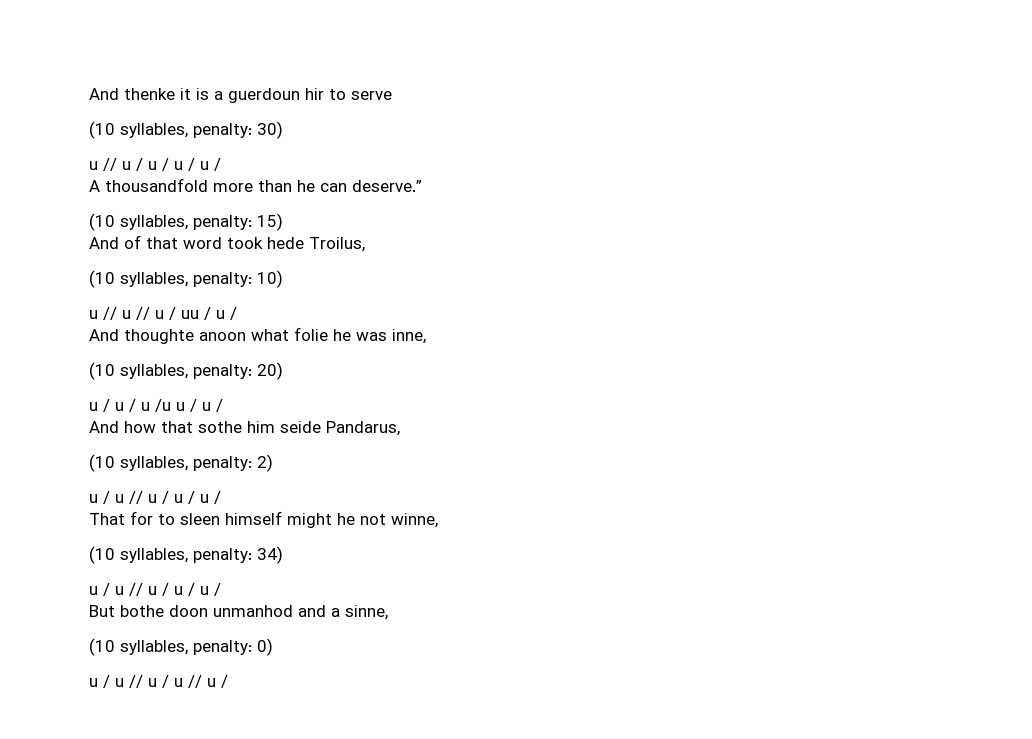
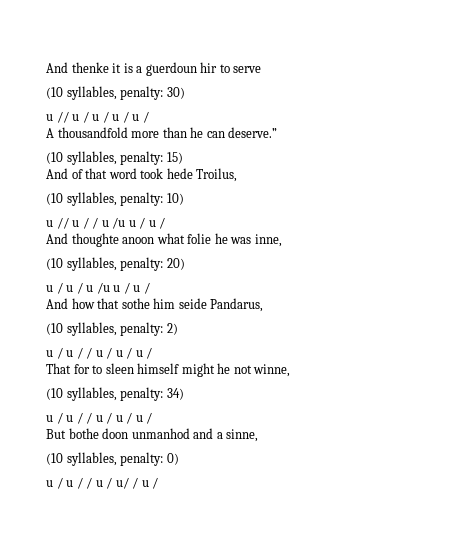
- u // u // u / uu / u /
+ u // u / / u /u u / u /
  (10 syllables, penalty: 2)
- u / u // u / u / u /
+ u / u / / u / u / u /
  (10 syllables, penalty: 34)
- u / u // u / u / u /
+ u / u / / u / u / u /
- u / u // u / u // u /
+ u / u / / u / u/ / u /

